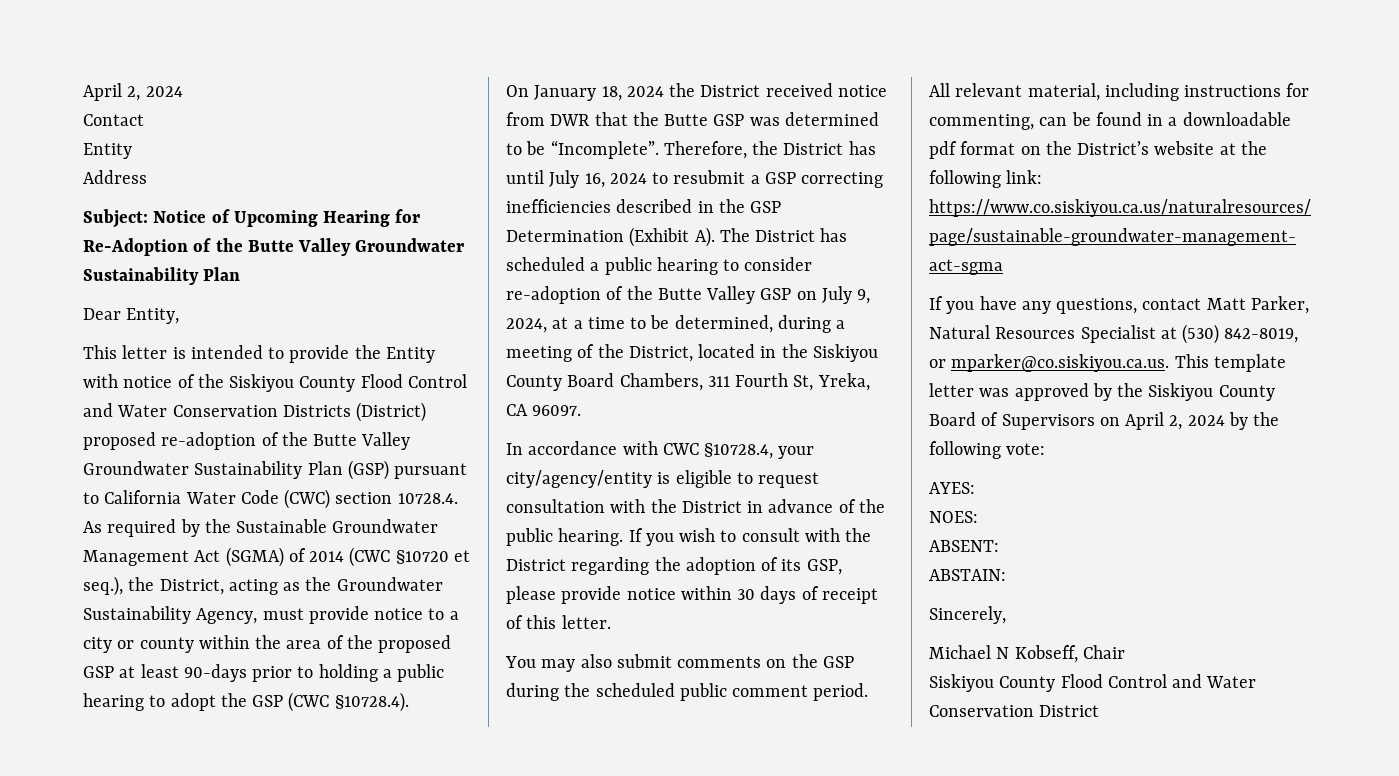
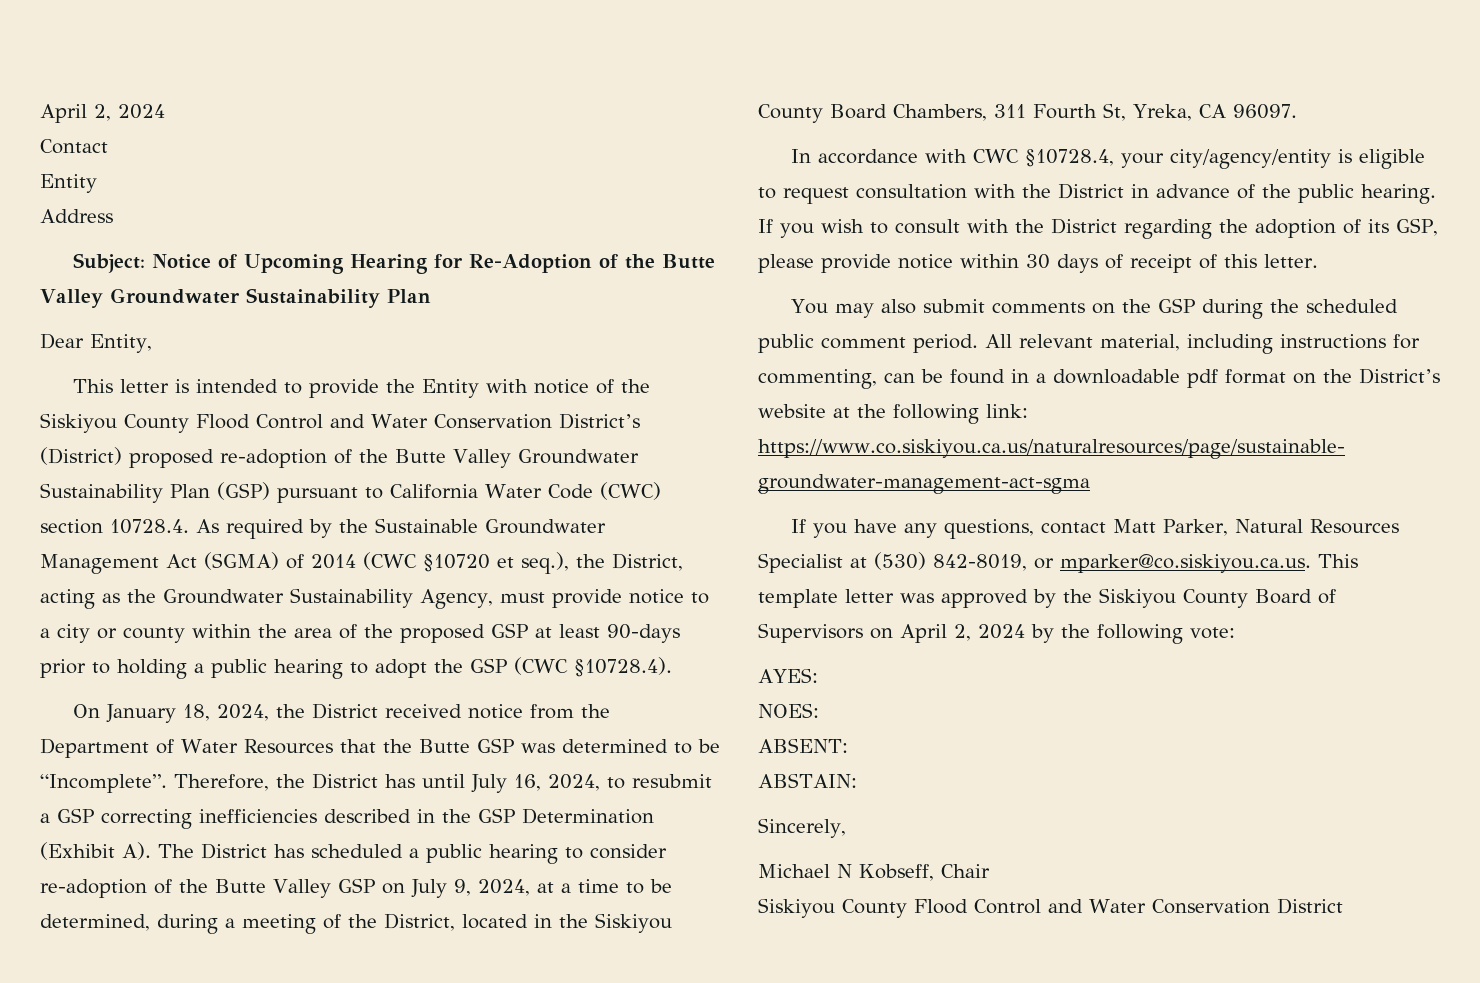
- This letter is intended to provide the Entity with notice of the Siskiyou County Flood Control and Water Conservation Districts (District) proposed re-adoption of the Butte Valley Groundwater Sustainability Plan (GSP) pursuant to California Water Code (CWC) section 10728.4. As required by the Sustainable Groundwater Management Act (SGMA) of 2014 (CWC §10720 et seq.), the District, acting as the Groundwater Sustainability Agency, must provide notice to a city or county within the area of the proposed GSP at least 90-days prior to holding a public hearing to adopt the GSP (CWC §10728.4).
+ This letter is intended to provide the Entity with notice of the Siskiyou County Flood Control and Water Conservation District’s (District) proposed re-adoption of the Butte Valley Groundwater Sustainability Plan (GSP) pursuant to California Water Code (CWC) section 10728.4. As required by the Sustainable Groundwater Management Act (SGMA) of 2014 (CWC §10720 et seq.), the District, acting as the Groundwater Sustainability Agency, must provide notice to a city or county within the area of the proposed GSP at least 90-days prior to holding a public hearing to adopt the GSP (CWC §10728.4).
- On January 18, 2024 the District received notice from DWR that the Butte GSP was determined to be “Incomplete”.
+ On January 18, 2024, the District received notice from the Department of Water Resources that the Butte GSP was determined to be “Incomplete”.
- Therefore, the District has until July 16, 2024 to resubmit a GSP correcting inefficiencies described in the GSP Determination (Exhibit A). The District has scheduled a public hearing to consider re-adoption of the Butte Valley GSP on July 9, 2024, at a time to be determined, during a meeting of the District, located in the Siskiyou County Board Chambers, 311 Fourth St, Yreka, CA 96097.
+ Therefore, the District has until July 16, 2024, to resubmit a GSP correcting inefficiencies described in the GSP Determination (Exhibit A). The District has scheduled a public hearing to consider re-adoption of the Butte Valley GSP on July 9, 2024, at a time to be determined, during a meeting of the District, located in the Siskiyou County Board Chambers, 311 Fourth St, Yreka, CA 96097.

